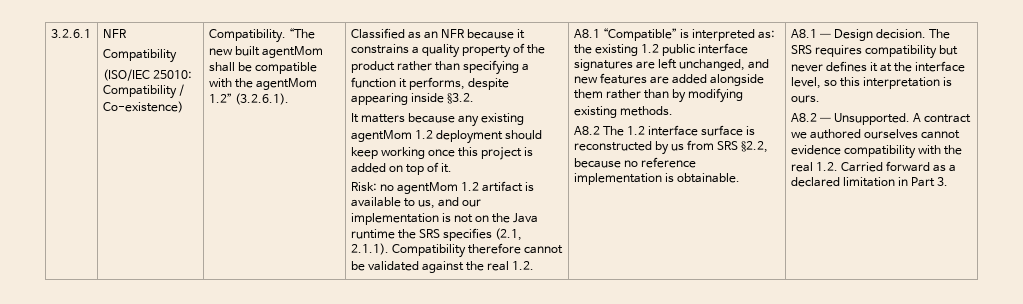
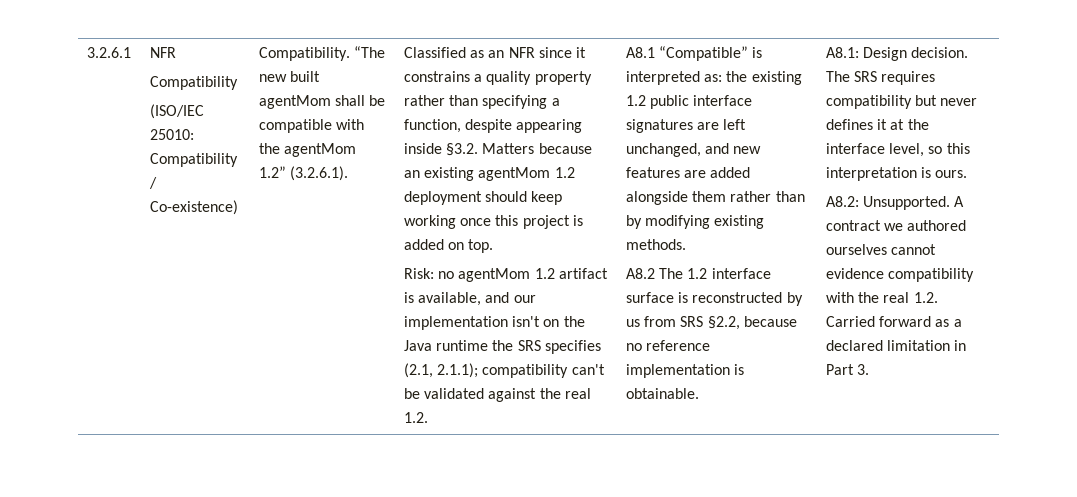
- Classified as an NFR because it constrains a quality property of the product rather than specifying a function it performs, despite appearing inside §3.2.
- It matters because any existing agentMom 1.2 deployment should keep working once this project is added on top of it.
+ Classified as an NFR since it constrains a quality property rather than specifying a function, despite appearing inside §3.2. Matters because an existing agentMom 1.2 deployment should keep working once this project is added on top.
- Risk: no agentMom 1.2 artifact is available to us, and our implementation is not on the Java runtime the SRS specifies (2.1, 2.1.1). Compatibility therefore cannot be validated against the real 1.2.
+ Risk: no agentMom 1.2 artifact is available, and our implementation isn't on the Java runtime the SRS specifies (2.1, 2.1.1); compatibility can't be validated against the real 1.2.
- A8.1 — Design decision.
+ A8.1: Design decision.
- A8.2 — Unsupported.
+ A8.2: Unsupported.

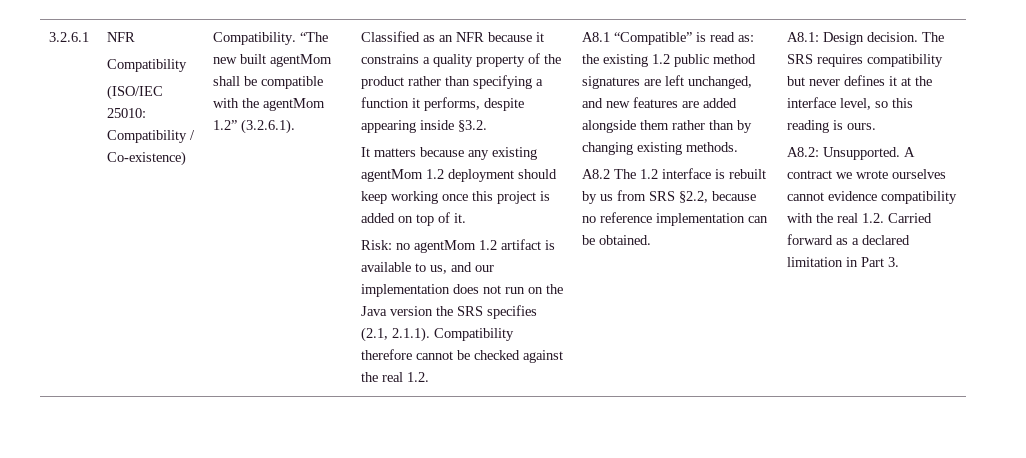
- Classified as an NFR since it constrains a quality property rather than specifying a function, despite appearing inside §3.2. Matters because an existing agentMom 1.2 deployment should keep working once this project is added on top.
+ Classified as an NFR because it constrains a quality property of the product rather than specifying a function it performs, despite appearing inside §3.2.
+ It matters because any existing agentMom 1.2 deployment should keep working once this project is added on top of it.
- Risk: no agentMom 1.2 artifact is available, and our implementation isn't on the Java runtime the SRS specifies (2.1, 2.1.1); compatibility can't be validated against the real 1.2.
+ Risk: no agentMom 1.2 artifact is available to us, and our implementation does not run on the Java version the SRS specifies (2.1, 2.1.1). Compatibility therefore cannot be checked against the real 1.2.
- A8.1 “Compatible” is interpreted as: the existing 1.2 public interface signatures are left unchanged, and new features are added alongside them rather than by modifying existing methods.
+ A8.1 “Compatible” is read as: the existing 1.2 public method signatures are left unchanged, and new features are added alongside them rather than by changing existing methods.
- A8.2 The 1.2 interface surface is reconstructed by us from SRS §2.2, because no reference implementation is obtainable.
+ A8.2 The 1.2 interface is rebuilt by us from SRS §2.2, because no reference implementation can be obtained.
- The SRS requires compatibility but never defines it at the interface level, so this interpretation is ours.
+ The SRS requires compatibility but never defines it at the interface level, so this reading is ours.
- A contract we authored ourselves cannot evidence compatibility with the real 1.2. Carried forward as a declared limitation in Part 3.
+ A contract we wrote ourselves cannot evidence compatibility with the real 1.2. Carried forward as a declared limitation in Part 3.

